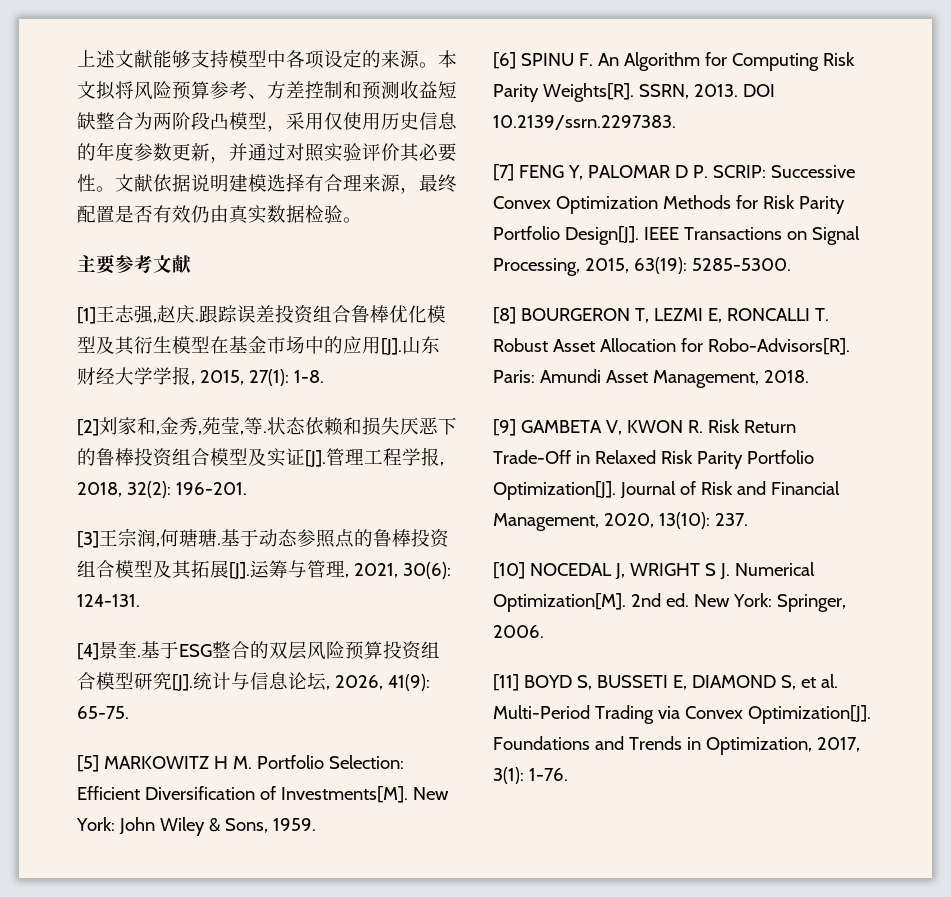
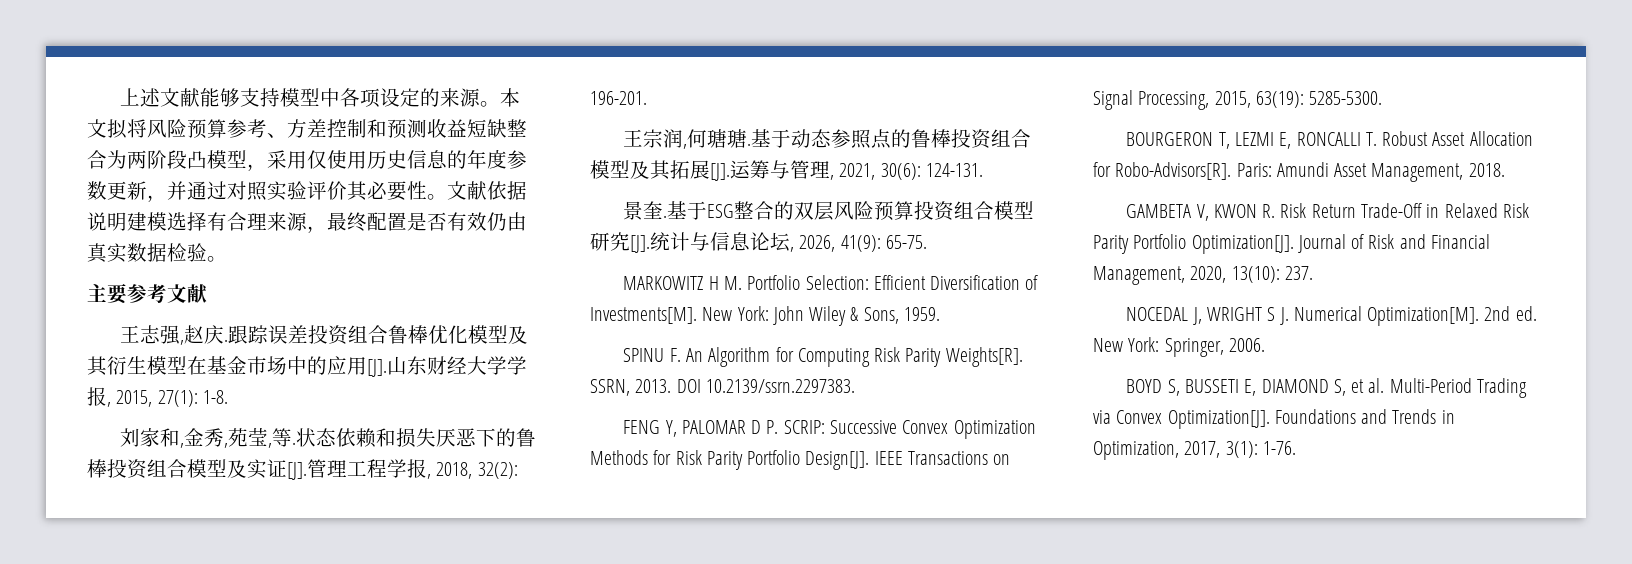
- [1]王志强,赵庆.
+ 王志强,赵庆.
- [2]刘家和,金秀,苑莹,等.
+ 刘家和,金秀,苑莹,等.
- [3]王宗润,何瑭瑭.
+ 王宗润,何瑭瑭.
- [4]景奎.
+ 景奎.
- [5] MARKOWITZ H M. Portfolio Selection: Efficient Diversification of Investments[M].
+ MARKOWITZ H M. Portfolio Selection: Efficient Diversification of Investments[M].
- [6] SPINU F. An Algorithm for Computing Risk Parity Weights[R].
+ SPINU F. An Algorithm for Computing Risk Parity Weights[R].
- [7] FENG Y, PALOMAR D P. SCRIP: Successive Convex Optimization Methods for Risk Parity Portfolio Design[J].
+ FENG Y, PALOMAR D P. SCRIP: Successive Convex Optimization Methods for Risk Parity Portfolio Design[J].
- [8] BOURGERON T, LEZMI E, RONCALLI T. Robust Asset Allocation for Robo-Advisors[R].
+ BOURGERON T, LEZMI E, RONCALLI T. Robust Asset Allocation for Robo-Advisors[R].
- [9] GAMBETA V, KWON R. Risk Return Trade-Off in Relaxed Risk Parity Portfolio Optimization[J].
+ GAMBETA V, KWON R. Risk Return Trade-Off in Relaxed Risk Parity Portfolio Optimization[J].
- [10] NOCEDAL J, WRIGHT S J. Numerical Optimization[M].
+ NOCEDAL J, WRIGHT S J. Numerical Optimization[M].
- [11] BOYD S, BUSSETI E, DIAMOND S, et al. Multi-Period Trading via Convex Optimization[J].
+ BOYD S, BUSSETI E, DIAMOND S, et al. Multi-Period Trading via Convex Optimization[J].

